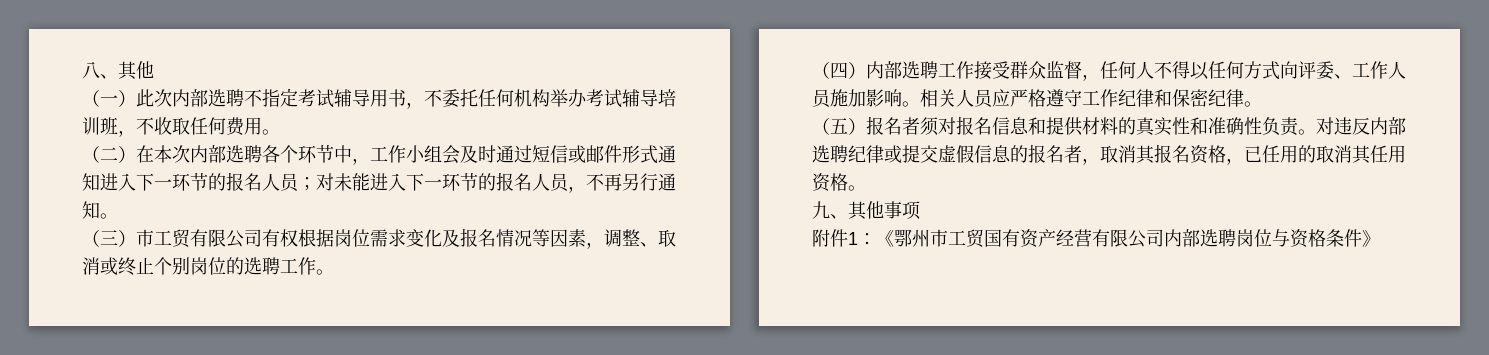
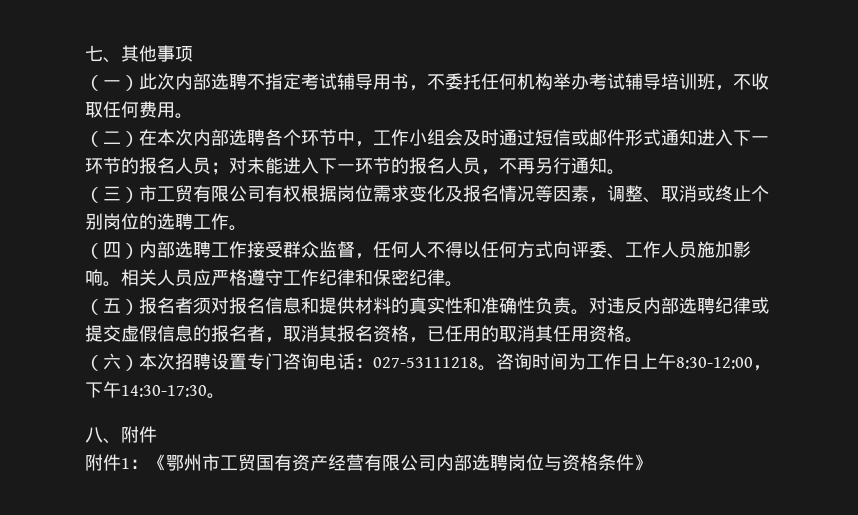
- 八、其他
+ 七、其他事项
- 九、其他事项
+ （六）本次招聘设置专门咨询电话：027-53111218。咨询时间为工作日上午8:30-12:00，下午14:30-17:30。
+ 八、附件

